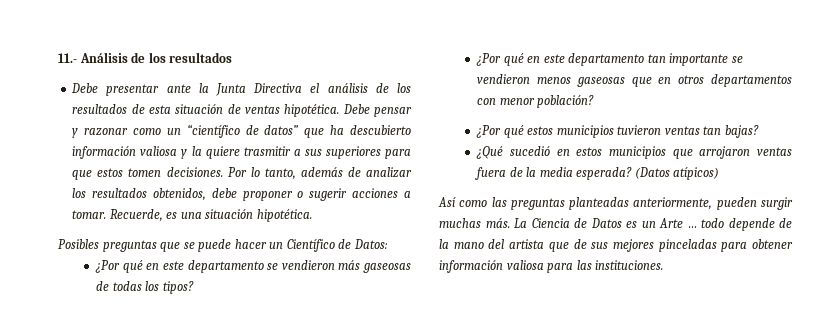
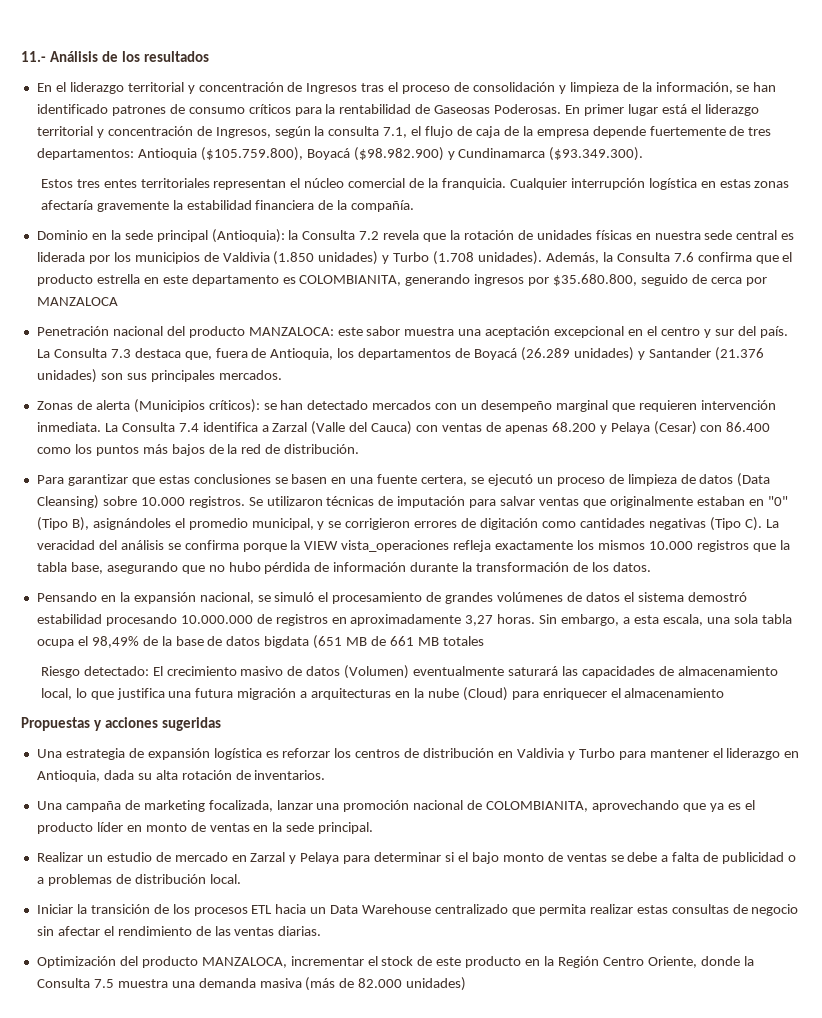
- Debe presentar ante la Junta Directiva el análisis de los resultados de esta situación de ventas hipotética. Debe pensar y razonar como un “científico de datos” que ha descubierto información valiosa y la quiere trasmitir a sus superiores para que estos tomen decisiones. Por lo tanto, además de analizar los resultados obtenidos, debe proponer o sugerir acciones a tomar. Recuerde, es una situación hipotética.
- Posibles preguntas que se puede hacer un Científico de Datos:
- ¿Por qué en este departamento se vendieron más gaseosas de todas los tipos?
- ¿Por qué en este departamento tan importante se vendieron menos gaseosas que en otros departamentos con menor población?
- ¿Por qué estos municipios tuvieron ventas tan bajas?
- ¿Qué sucedió en estos municipios que arrojaron ventas fuera de la media esperada? (Datos atípicos)
- Así como las preguntas planteadas anteriormente, pueden surgir muchas más. La Ciencia de Datos es un Arte … todo depende de la mano del artista que de sus mejores pinceladas para obtener información valiosa para las instituciones.
+ En el liderazgo territorial y concentración de Ingresos tras el proceso de consolidación y limpieza de la información, se han identificado patrones de consumo críticos para la rentabilidad de Gaseosas Poderosas. En primer lugar está el liderazgo territorial y concentración de Ingresos, según la consulta 7.1, el flujo de caja de la empresa depende fuertemente de tres departamentos: Antioquia ($105.759.800), Boyacá ($98.982.900) y Cundinamarca ($93.349.300).
+ Estos tres entes territoriales representan el núcleo comercial de la franquicia. Cualquier interrupción logística en estas zonas afectaría gravemente la estabilidad financiera de la compañía.
+ Dominio en la sede principal (Antioquia): la Consulta 7.2 revela que la rotación de unidades físicas en nuestra sede central es liderada por los municipios de Valdivia (1.850 unidades) y Turbo (1.708 unidades). Además, la Consulta 7.6 confirma que el producto estrella en este departamento es COLOMBIANITA, generando ingresos por $35.680.800, seguido de cerca por MANZALOCA
+ Penetración nacional del producto MANZALOCA: este sabor muestra una aceptación excepcional en el centro y sur del país. La Consulta 7.3 destaca que, fuera de Antioquia, los departamentos de Boyacá (26.289 unidades) y Santander (21.376 unidades) son sus principales mercados.
+ Zonas de alerta (Municipios críticos): se han detectado mercados con un desempeño marginal que requieren intervención inmediata. La Consulta 7.4 identifica a Zarzal (Valle del Cauca) con ventas de apenas 68.200 y Pelaya (Cesar) con 86.400 como los puntos más bajos de la red de distribución.
+ Para garantizar que estas conclusiones se basen en una fuente certera, se ejecutó un proceso de limpieza de datos (Data Cleansing) sobre 10.000 registros. Se utilizaron técnicas de imputación para salvar ventas que originalmente estaban en "0" (Tipo B), asignándoles el promedio municipal, y se corrigieron errores de digitación como cantidades negativas (Tipo C). La veracidad del análisis se confirma porque la VIEW vista_operaciones refleja exactamente los mismos 10.000 registros que la tabla base, asegurando que no hubo pérdida de información durante la transformación de los datos.
+ Pensando en la expansión nacional, se simuló el procesamiento de grandes volúmenes de datos el sistema demostró estabilidad procesando 10.000.000 de registros en aproximadamente 3,27 horas. Sin embargo, a esta escala, una sola tabla ocupa el 98,49% de la base de datos bigdata (651 MB de 661 MB totales
+ Riesgo detectado: El crecimiento masivo de datos (Volumen) eventualmente saturará las capacidades de almacenamiento local, lo que justifica una futura migración a arquitecturas en la nube (Cloud) para enriquecer el almacenamiento
+ Propuestas y acciones sugeridas
+ Una estrategia de expansión logística es reforzar los centros de distribución en Valdivia y Turbo para mantener el liderazgo en Antioquia, dada su alta rotación de inventarios.
+ Una campaña de marketing focalizada, lanzar una promoción nacional de COLOMBIANITA, aprovechando que ya es el producto líder en monto de ventas en la sede principal.
+ Realizar un estudio de mercado en Zarzal y Pelaya para determinar si el bajo monto de ventas se debe a falta de publicidad o a problemas de distribución local.
+ Iniciar la transición de los procesos ETL hacia un Data Warehouse centralizado que permita realizar estas consultas de negocio sin afectar el rendimiento de las ventas diarias.
+ Optimización del producto MANZALOCA, incrementar el stock de este producto en la Región Centro Oriente, donde la Consulta 7.5 muestra una demanda masiva (más de 82.000 unidades)

